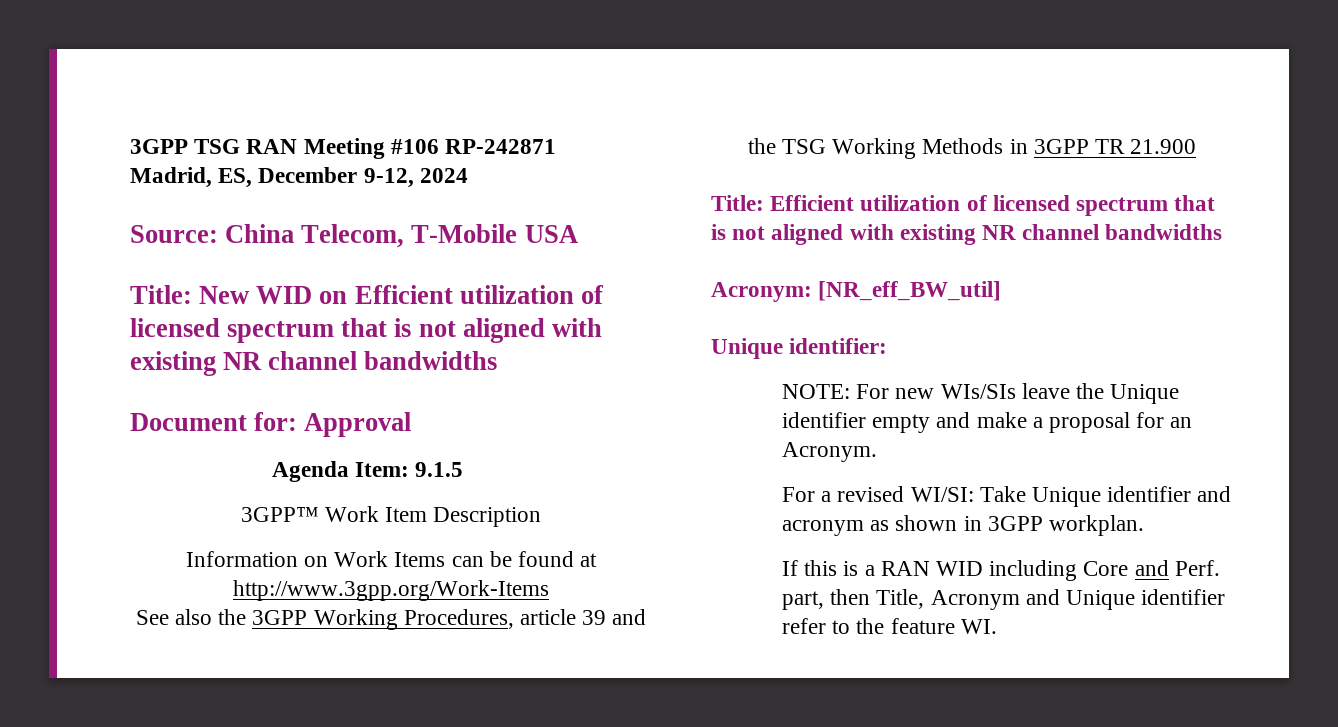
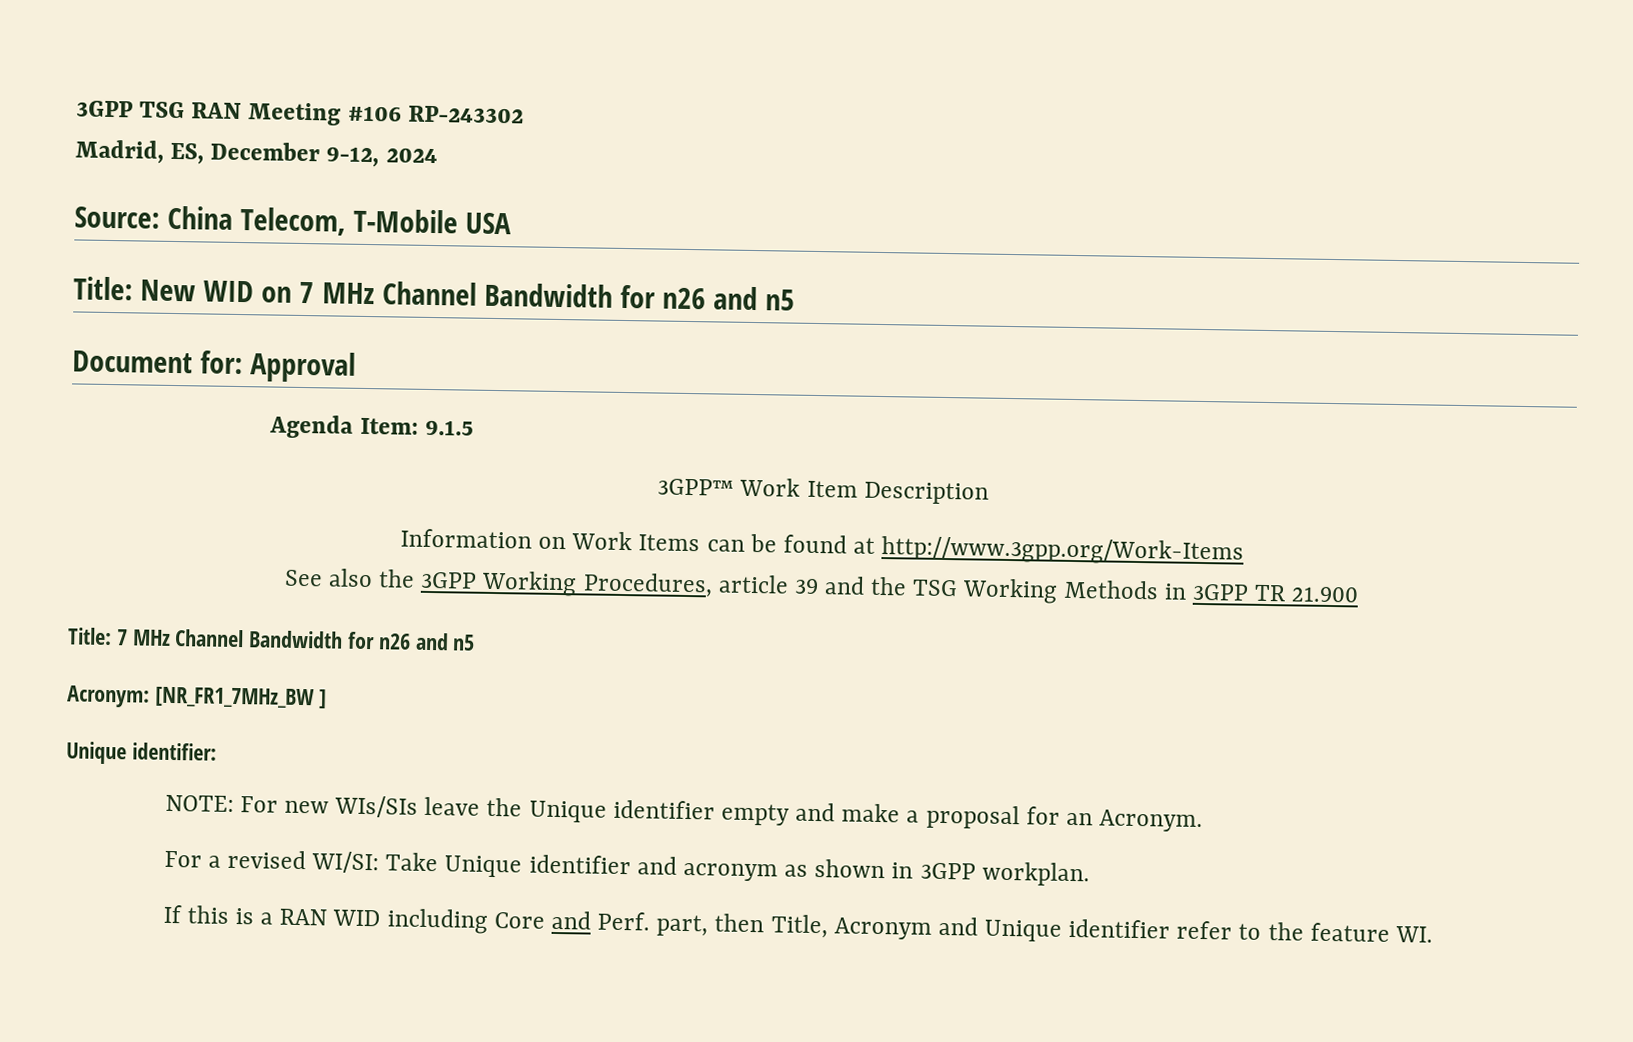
- 3GPP TSG RAN Meeting #106 RP-242871
+ 3GPP TSG RAN Meeting #106 RP-243302
- Title: New WID on Efficient utilization of licensed spectrum that is not aligned with existing NR channel bandwidths
+ Title: New WID on 7 MHz Channel Bandwidth for n26 and n5
- Title: Efficient utilization of licensed spectrum that is not aligned with existing NR channel bandwidths
+ Title: 7 MHz Channel Bandwidth for n26 and n5
- Acronym: [NR_eff_BW_util]
+ Acronym: [NR_FR1_7MHz_BW ]

